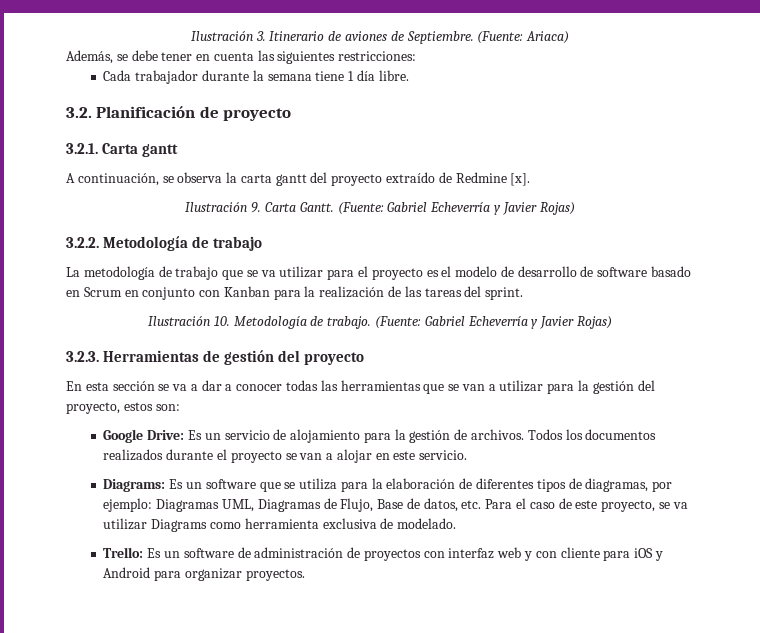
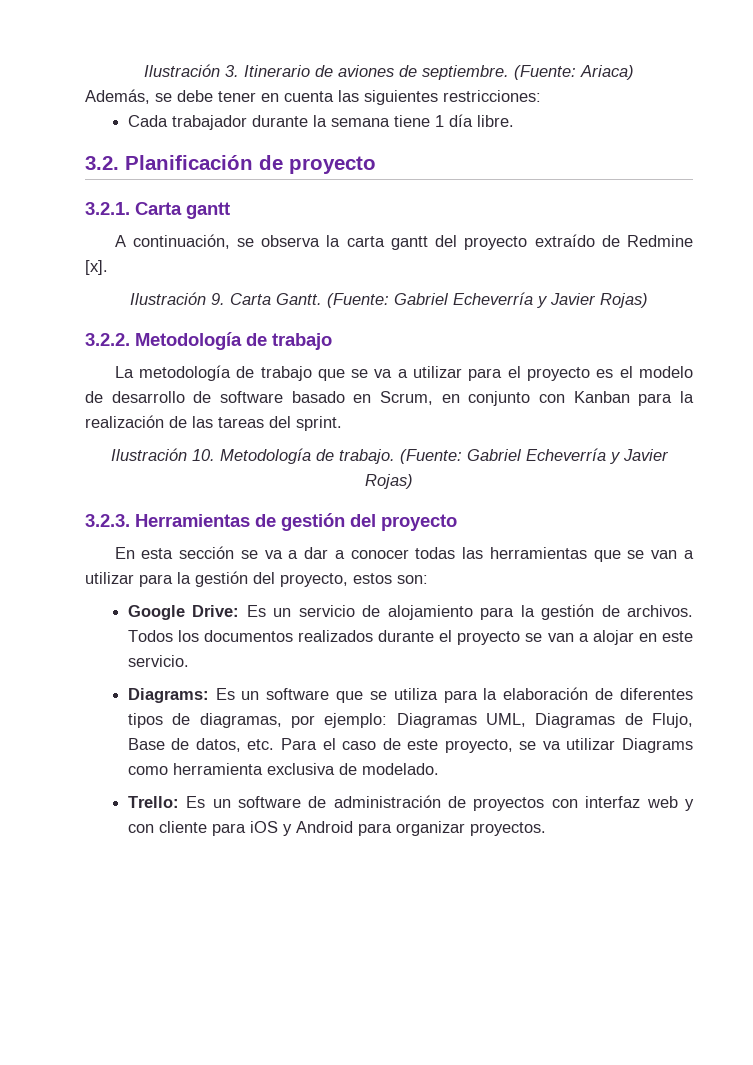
- Ilustración 3. Itinerario de aviones de Septiembre.
+ Ilustración 3. Itinerario de aviones de septiembre.
- La metodología de trabajo que se va utilizar para el proyecto es el modelo de desarrollo de software basado en Scrum en conjunto con Kanban para la realización de las tareas del sprint.
+ La metodología de trabajo que se va a utilizar para el proyecto es el modelo de desarrollo de software basado en Scrum, en conjunto con Kanban para la realización de las tareas del sprint.

